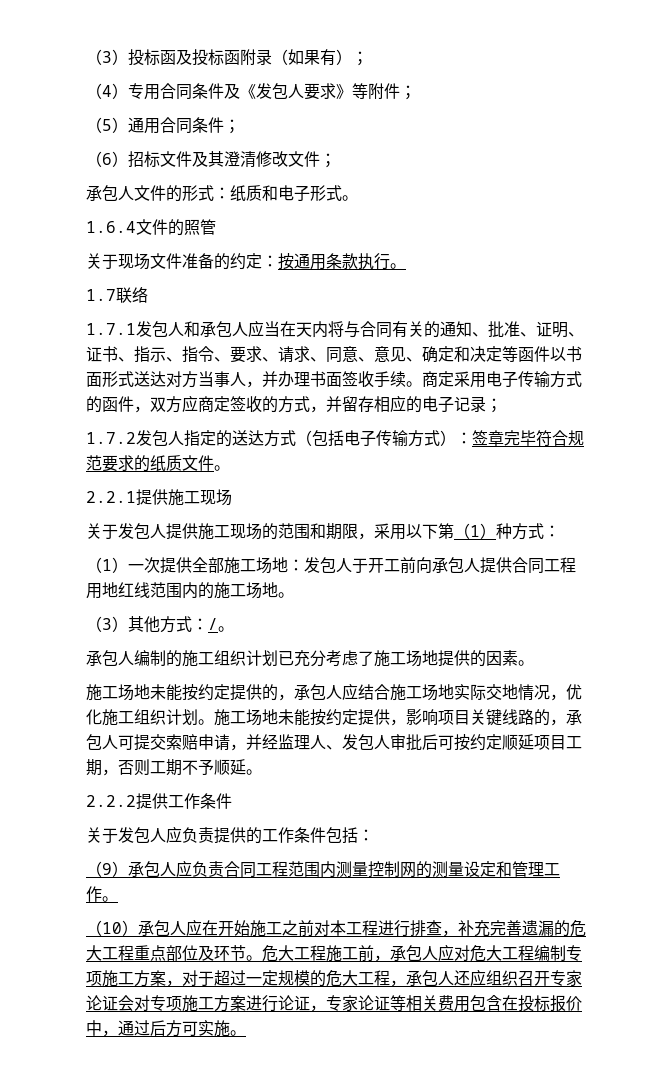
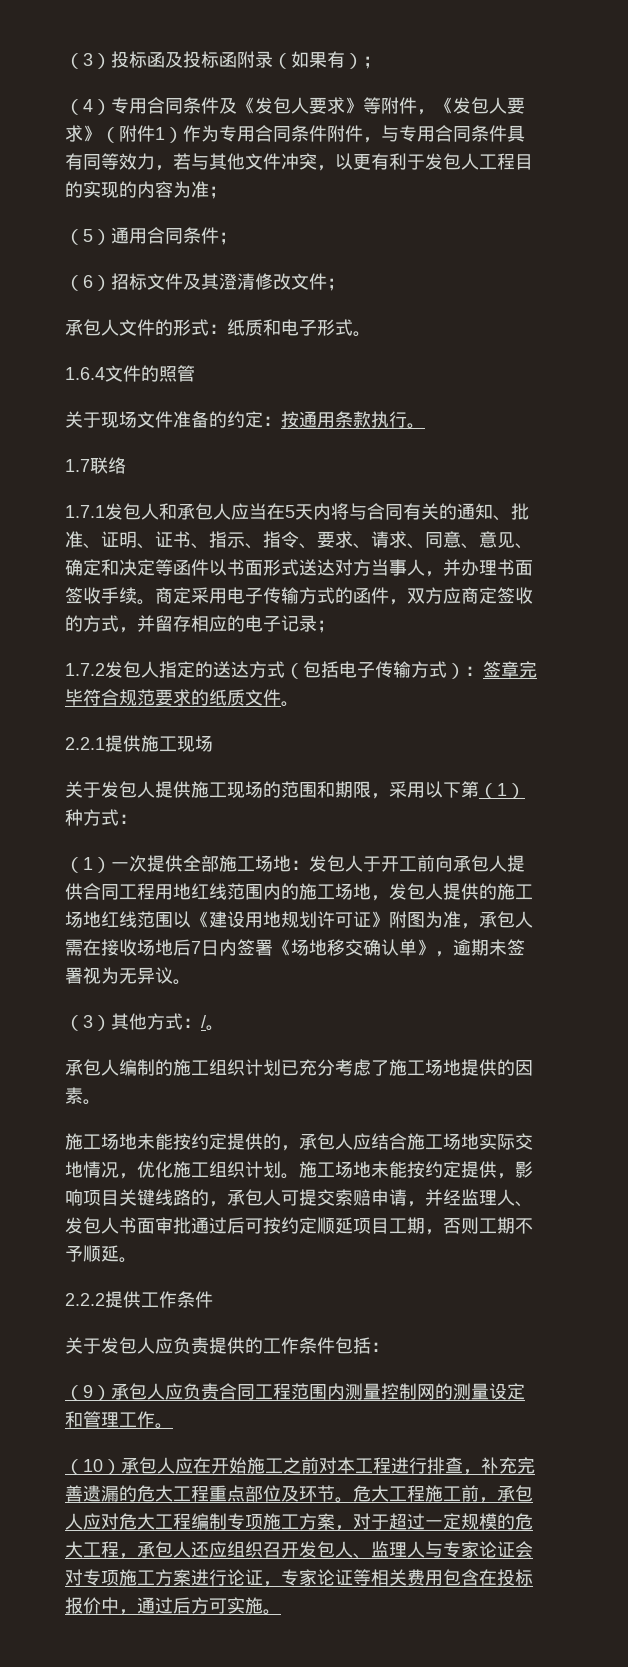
- （4）专用合同条件及《发包人要求》等附件；
+ （4）专用合同条件及《发包人要求》等附件，《发包人要求》（附件1）作为专用合同条件附件，与专用合同条件具有同等效力，若与其他文件冲突，以更有利于发包人工程目的实现的内容为准；
- 1.7.1发包人和承包人应当在天内将与合同有关的通知、批准、证明、证书、指示、指令、要求、请求、同意、意见、确定和决定等函件以书面形式送达对方当事人，并办理书面签收手续。
+ 1.7.1发包人和承包人应当在5天内将与合同有关的通知、批准、证明、证书、指示、指令、要求、请求、同意、意见、确定和决定等函件以书面形式送达对方当事人，并办理书面签收手续。
- （1）一次提供全部施工场地：发包人于开工前向承包人提供合同工程用地红线范围内的施工场地。
+ （1）一次提供全部施工场地：发包人于开工前向承包人提供合同工程用地红线范围内的施工场地，发包人提供的施工场地红线范围以《建设用地规划许可证》附图为准，承包人需在接收场地后7日内签署《场地移交确认单》，逾期未签署视为无异议。
- 施工场地未能按约定提供，影响项目关键线路的，承包人可提交索赔申请，并经监理人、发包人审批后可按约定顺延项目工期，否则工期不予顺延。
+ 施工场地未能按约定提供，影响项目关键线路的，承包人可提交索赔申请，并经监理人、发包人书面审批通过后可按约定顺延项目工期，否则工期不予顺延。
- 危大工程施工前，承包人应对危大工程编制专项施工方案，对于超过一定规模的危大工程，承包人还应组织召开专家论证会对专项施工方案进行论证，专家论证等相关费用包含在投标报价中，通过后方可实施。
+ 危大工程施工前，承包人应对危大工程编制专项施工方案，对于超过一定规模的危大工程，承包人还应组织召开发包人、监理人与专家论证会对专项施工方案进行论证，专家论证等相关费用包含在投标报价中，通过后方可实施。

